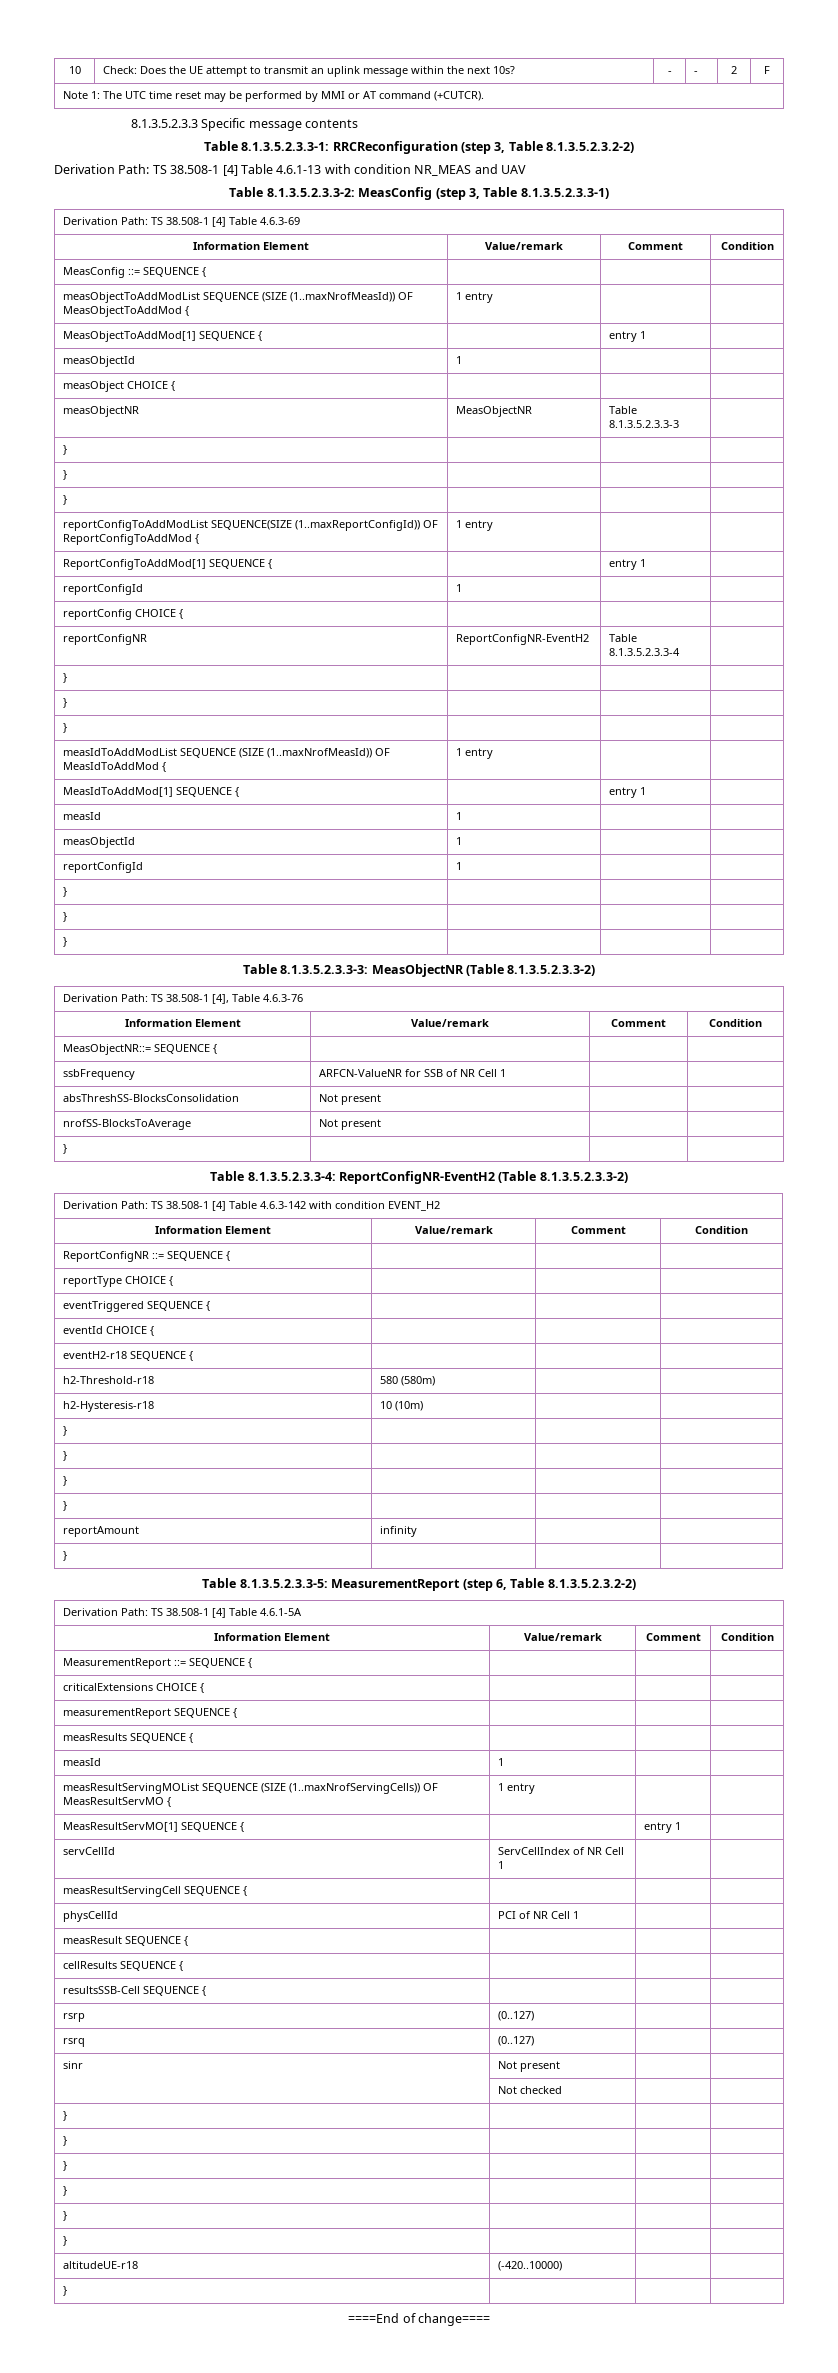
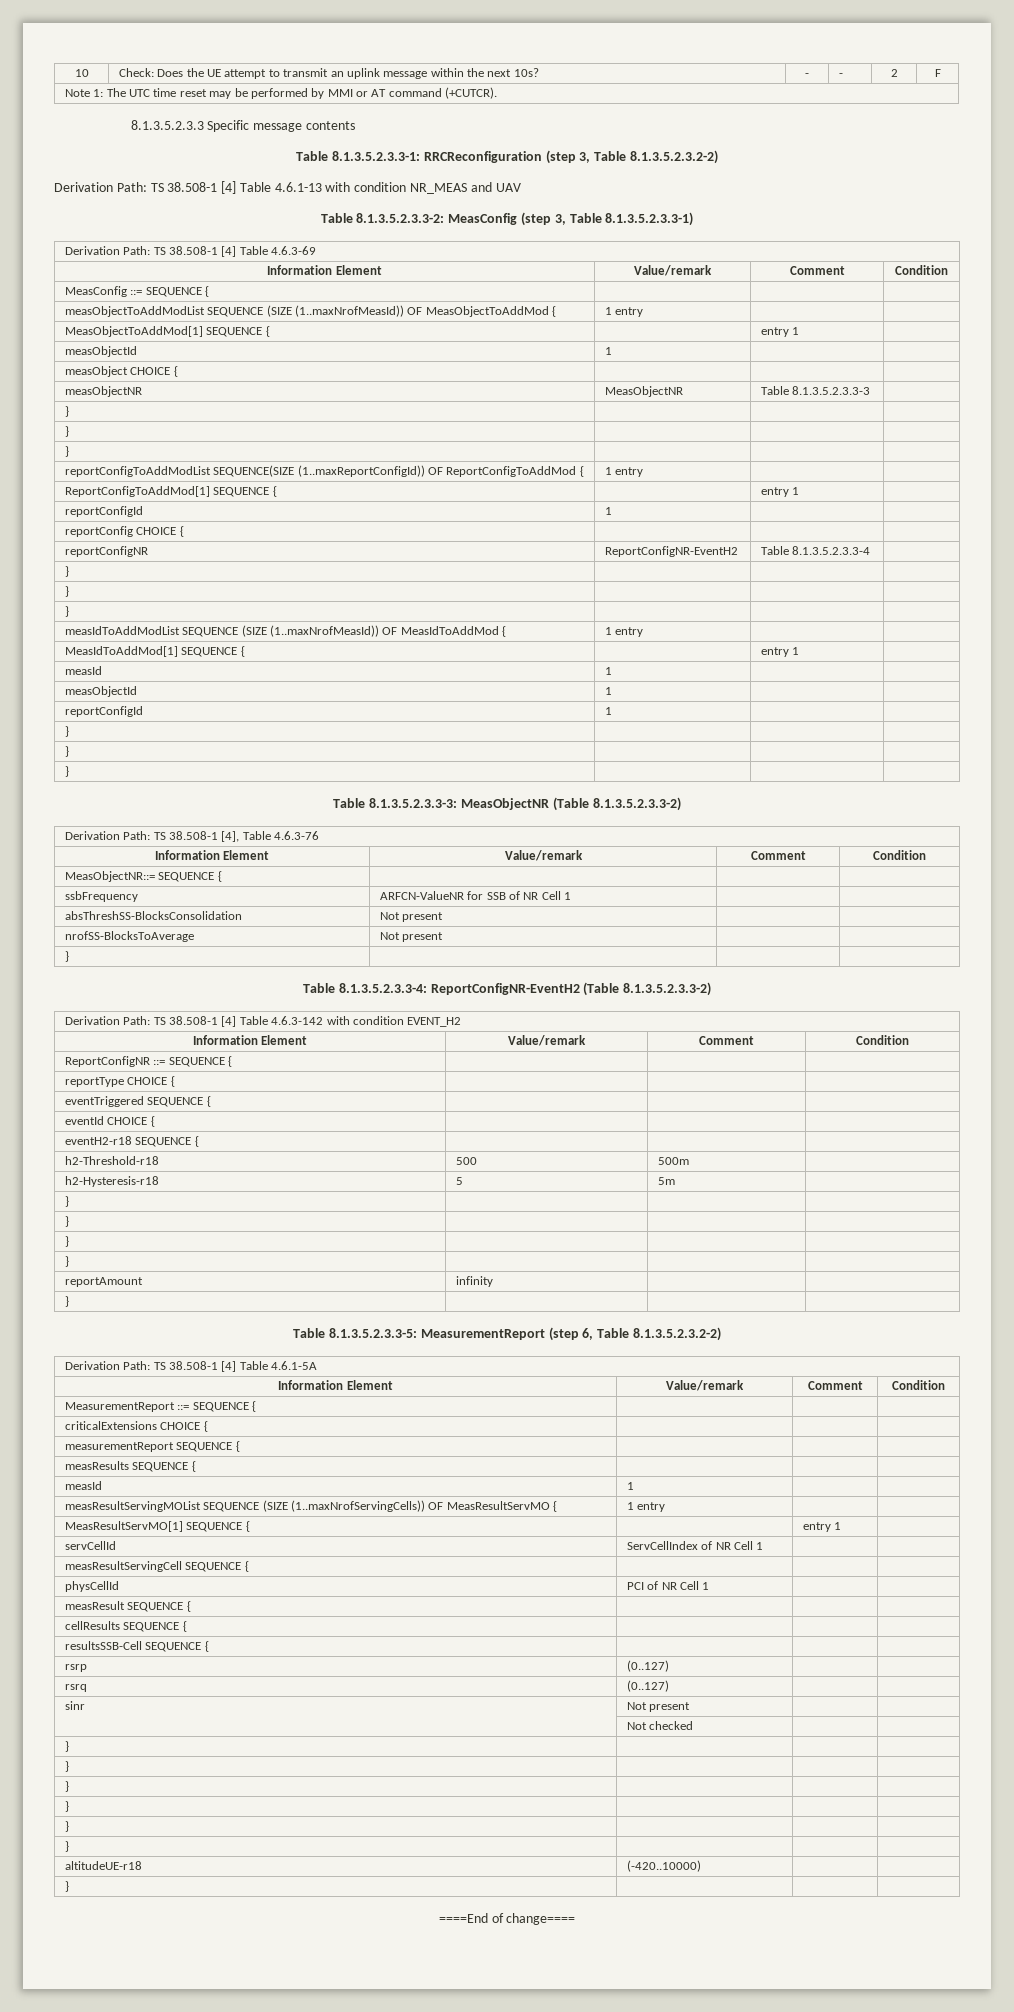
- h2-Threshold-r18 | 580 (580m) | |
+ h2-Threshold-r18 | 500 | 500m |
- h2-Hysteresis-r18 | 10 (10m) | |
+ h2-Hysteresis-r18 | 5 | 5m |

